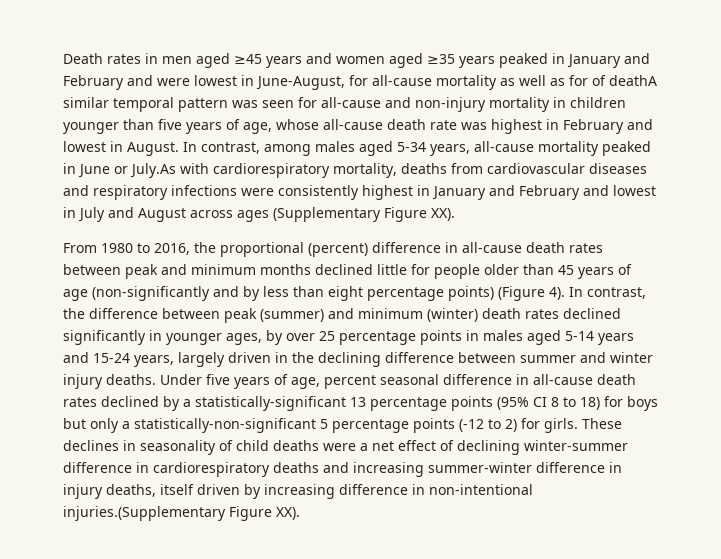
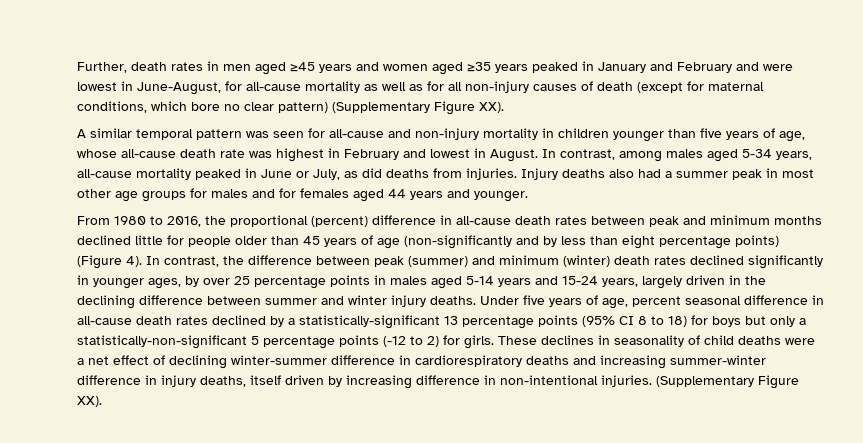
- Death rates in men aged ≥45 years and women aged ≥35 years peaked in January and February and were lowest in June-August, for all-cause mortality as well as for of deathA similar temporal pattern was seen for all-cause and non-injury mortality in children younger than five years of age, whose all-cause death rate was highest in February and lowest in August.
+ Further, death rates in men aged ≥45 years and women aged ≥35 years peaked in January and February and were lowest in June-August, for all-cause mortality as well as for all non-injury causes of death (except for maternal conditions, which bore no clear pattern) (Supplementary Figure XX).
+ A similar temporal pattern was seen for all-cause and non-injury mortality in children younger than five years of age, whose all-cause death rate was highest in February and lowest in August.
- In contrast, among males aged 5-34 years, all-cause mortality peaked in June or July.As with cardiorespiratory mortality, deaths from cardiovascular diseases and respiratory infections were consistently highest in January and February and lowest in July and August across ages (Supplementary Figure XX).
+ In contrast, among males aged 5-34 years, all-cause mortality peaked in June or July, as did deaths from injuries. Injury deaths also had a summer peak in most other age groups for males and for females aged 44 years and younger.
- These declines in seasonality of child deaths were a net effect of declining winter-summer difference in cardiorespiratory deaths and increasing summer-winter difference in injury deaths, itself driven by increasing difference in non-intentional injuries.(Supplementary Figure XX).
+ These declines in seasonality of child deaths were a net effect of declining winter-summer difference in cardiorespiratory deaths and increasing summer-winter difference in injury deaths, itself driven by increasing difference in non-intentional injuries. (Supplementary Figure XX).

